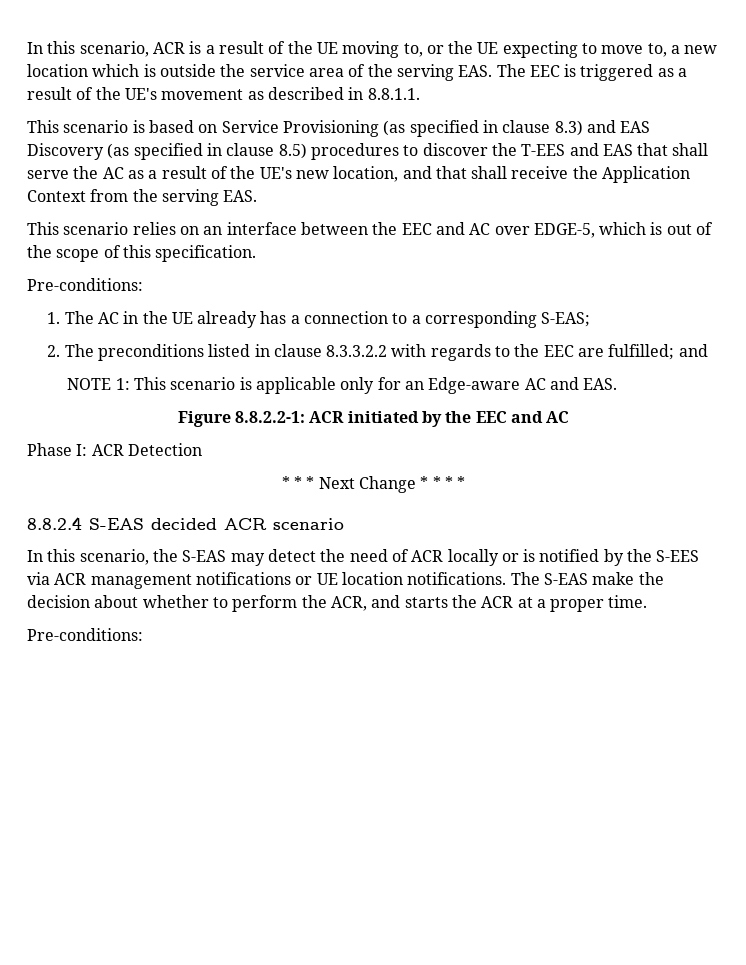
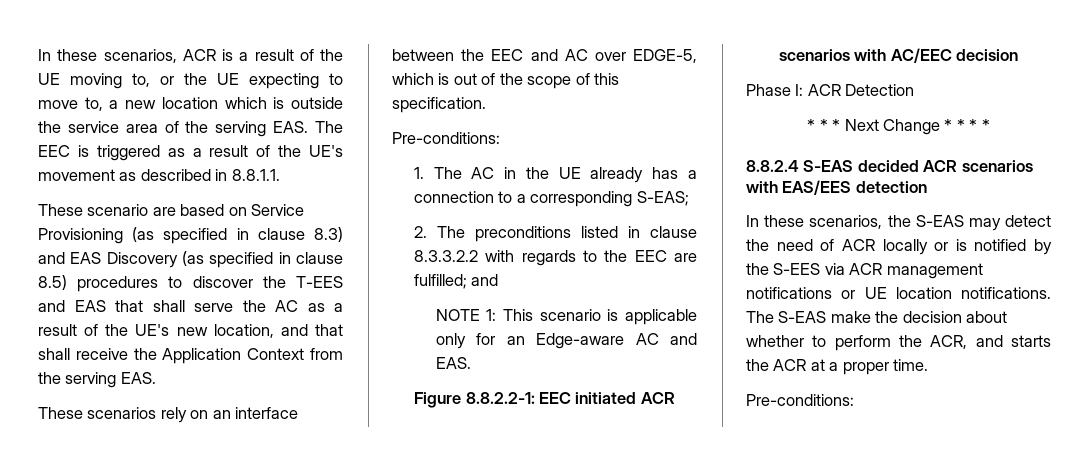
- In this scenario, ACR is a result of the UE moving to, or the UE expecting to move to, a new location which is outside the service area of the serving EAS. The EEC is triggered as a result of the UE's movement as described in 8.8.1.1.
+ In these scenarios, ACR is a result of the UE moving to, or the UE expecting to move to, a new location which is outside the service area of the serving EAS. The EEC is triggered as a result of the UE's movement as described in 8.8.1.1.
- This scenario is based on Service Provisioning (as specified in clause 8.3) and EAS Discovery (as specified in clause 8.5) procedures to discover the T-EES and EAS that shall serve the AC as a result of the UE's new location, and that shall receive the Application Context from the serving EAS.
+ These scenario are based on Service Provisioning (as specified in clause 8.3) and EAS Discovery (as specified in clause 8.5) procedures to discover the T-EES and EAS that shall serve the AC as a result of the UE's new location, and that shall receive the Application Context from the serving EAS.
- This scenario relies on an interface between the EEC and AC over EDGE-5, which is out of the scope of this specification.
+ These scenarios rely on an interface between the EEC and AC over EDGE-5, which is out of the scope of this specification.
- Figure 8.8.2.2-1: ACR initiated by the EEC and AC
+ Figure 8.8.2.2-1: EEC initiated ACR scenarios with AC/EEC decision
- 8.8.2.4 S-EAS decided ACR scenario
- In this scenario, the S-EAS may detect the need of ACR locally or is notified by the S-EES via ACR management notifications or UE location notifications.
+ 8.8.2.4 S-EAS decided ACR scenarios with EAS/EES detection
+ In these scenarios, the S-EAS may detect the need of ACR locally or is notified by the S-EES via ACR management notifications or UE location notifications.

